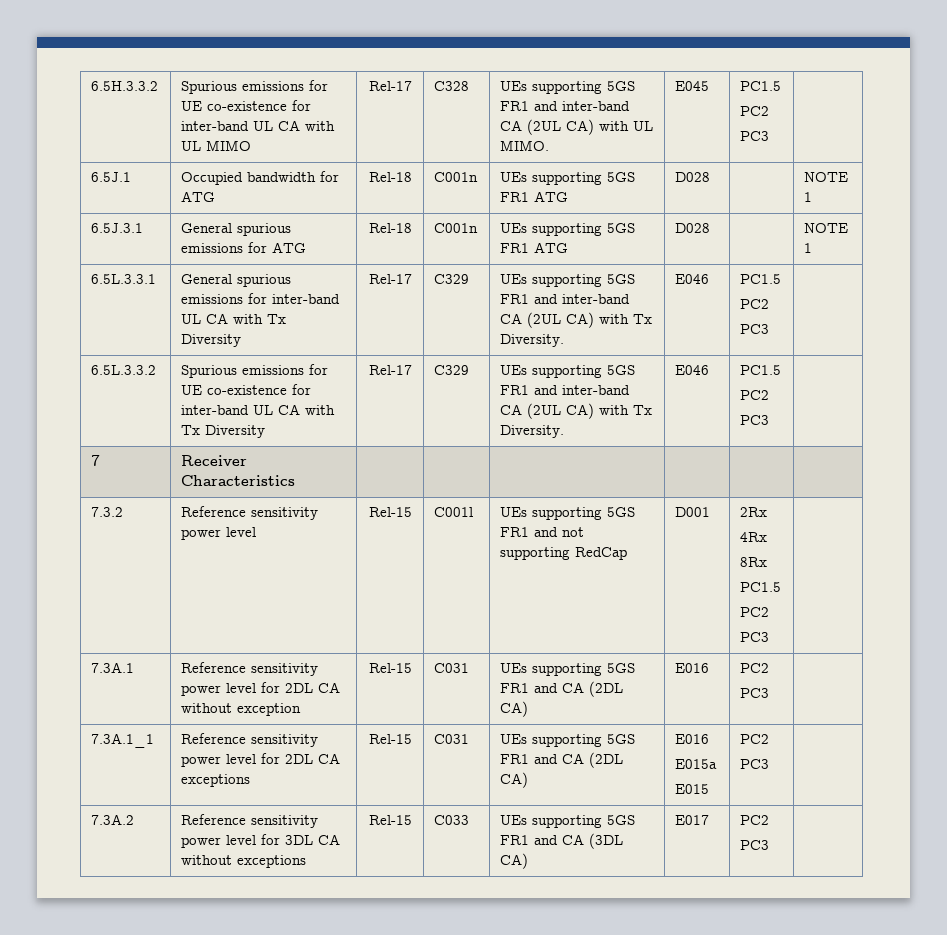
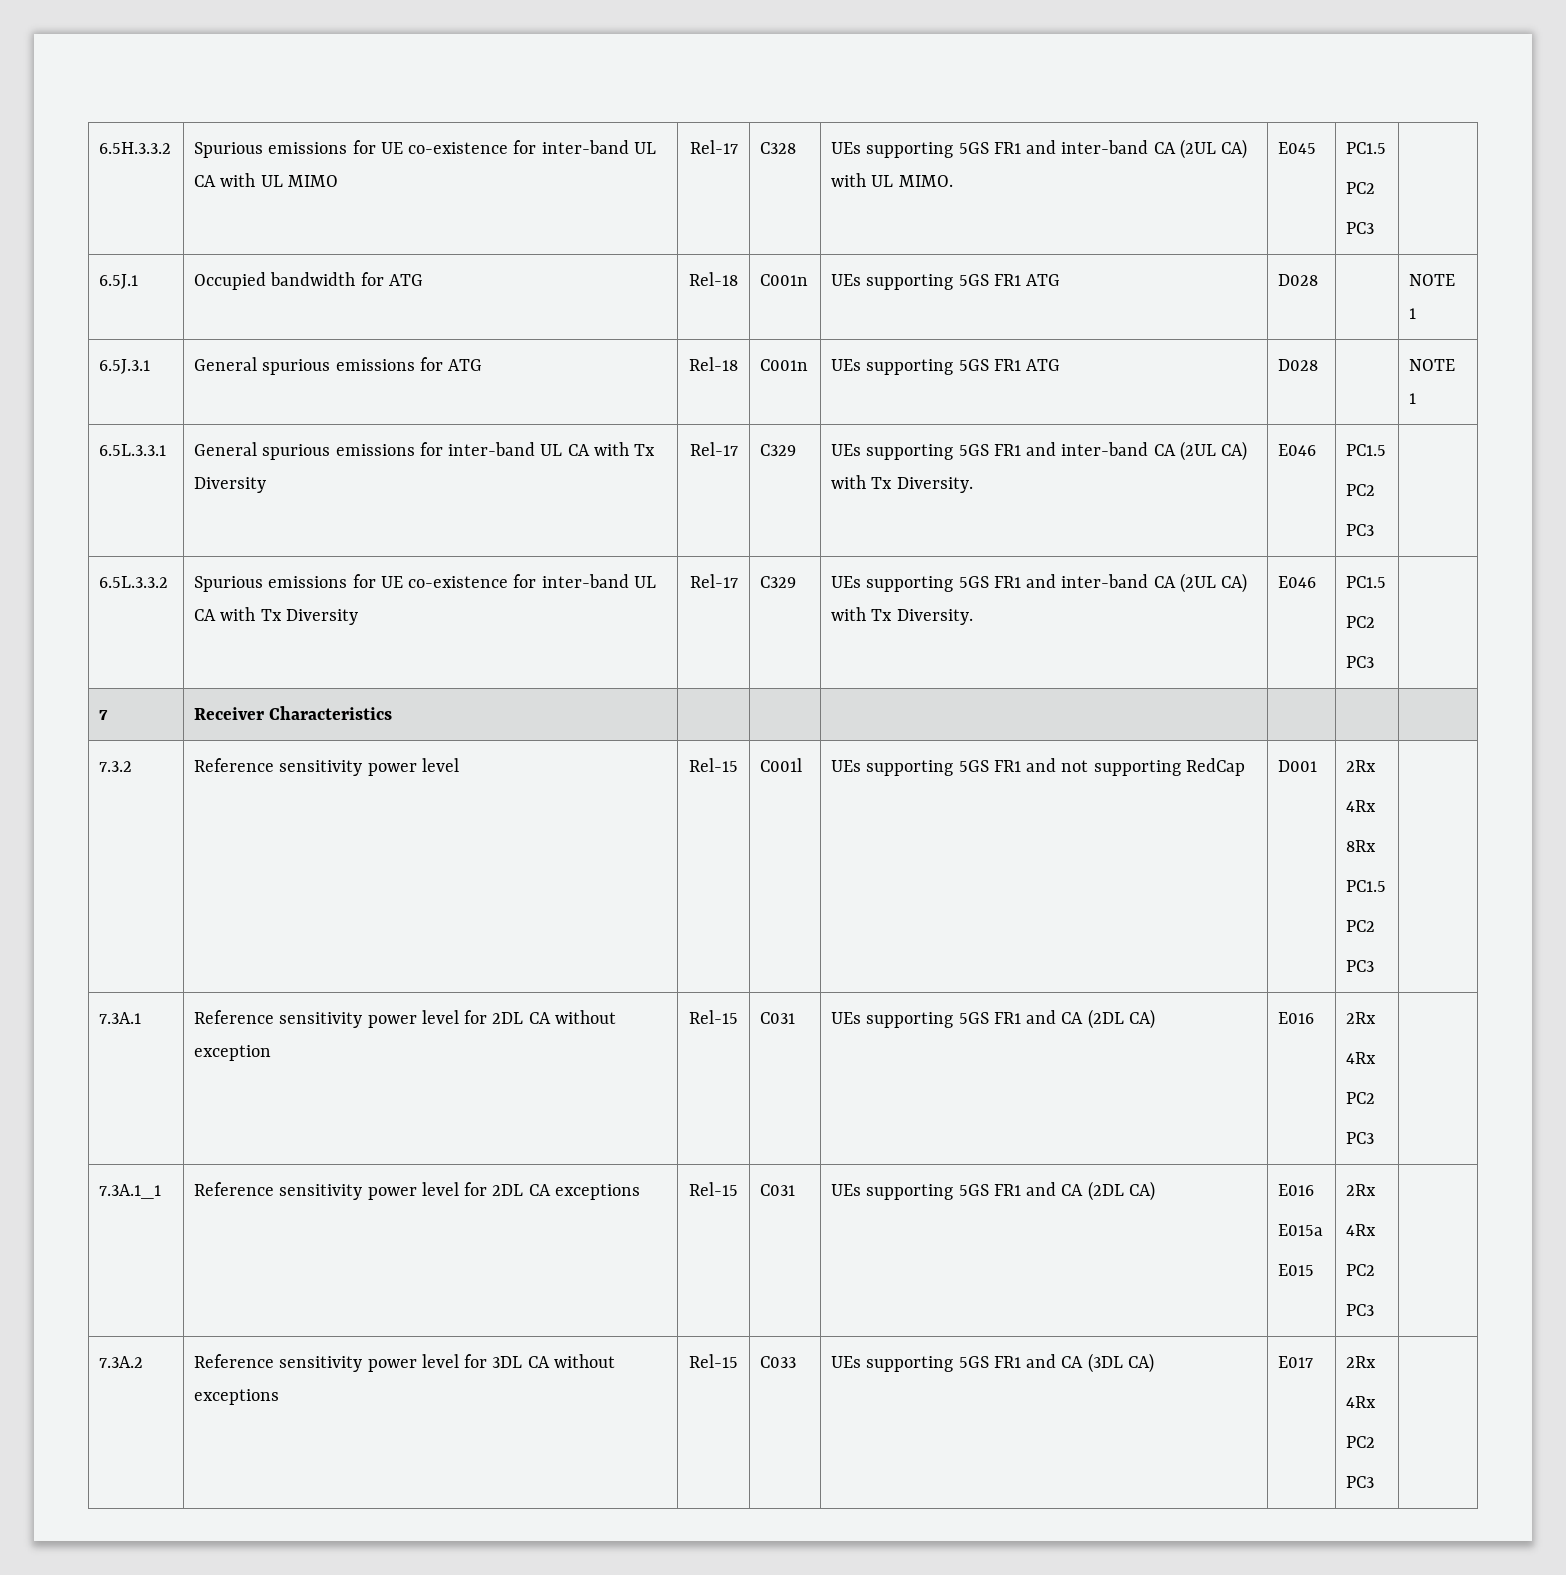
- 7.3A.1 | Reference sensitivity power level for 2DL CA without exception | Rel-15 | C031 | UEs supporting 5GS FR1 and CA (2DL CA) | E016 | PC2
+ 7.3A.1 | Reference sensitivity power level for 2DL CA without exception | Rel-15 | C031 | UEs supporting 5GS FR1 and CA (2DL CA) | E016 | 2Rx
+ 4Rx
+ PC2
  7.3A.1_1 | Reference sensitivity power level for 2DL CA exceptions | Rel-15 | C031 | UEs supporting 5GS FR1 and CA (2DL CA) | E016
  E015a
- E015 | PC2
+ E015 | 2Rx
+ 4Rx
+ PC2
- 7.3A.2 | Reference sensitivity power level for 3DL CA without exceptions | Rel-15 | C033 | UEs supporting 5GS FR1 and CA (3DL CA) | E017 | PC2
+ 7.3A.2 | Reference sensitivity power level for 3DL CA without exceptions | Rel-15 | C033 | UEs supporting 5GS FR1 and CA (3DL CA) | E017 | 2Rx
+ 4Rx
+ PC2

